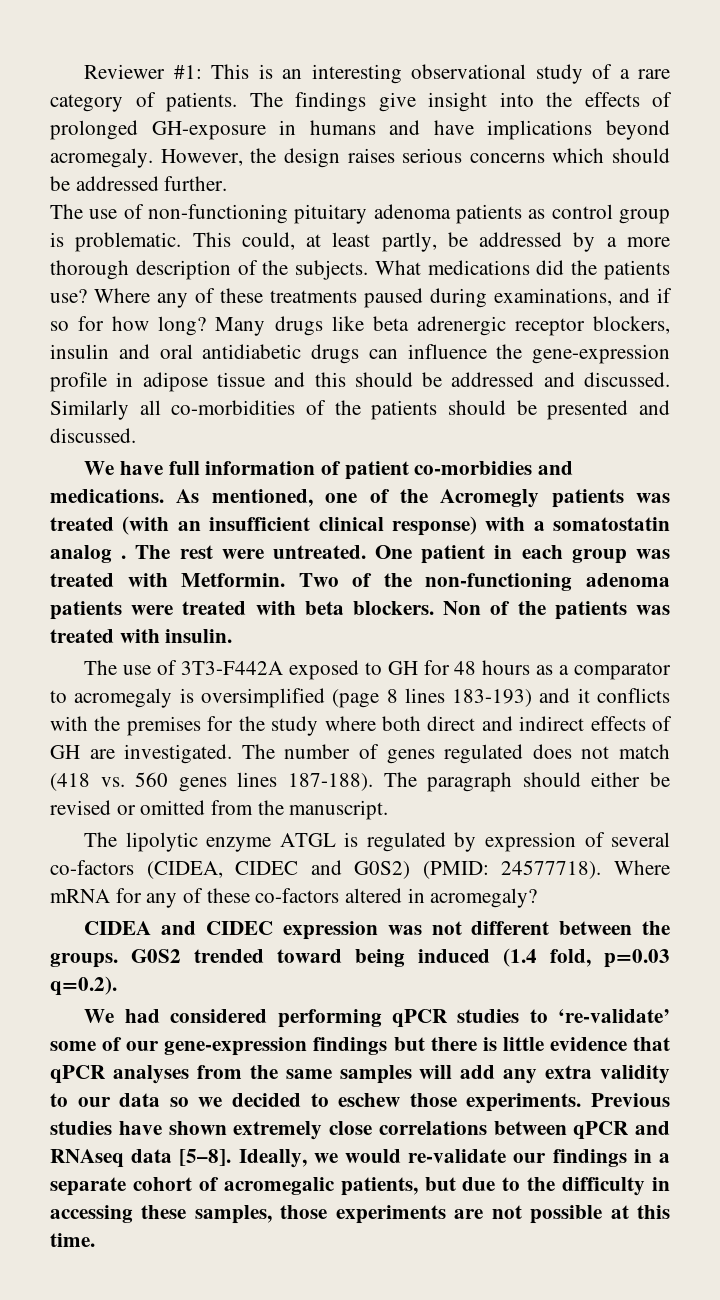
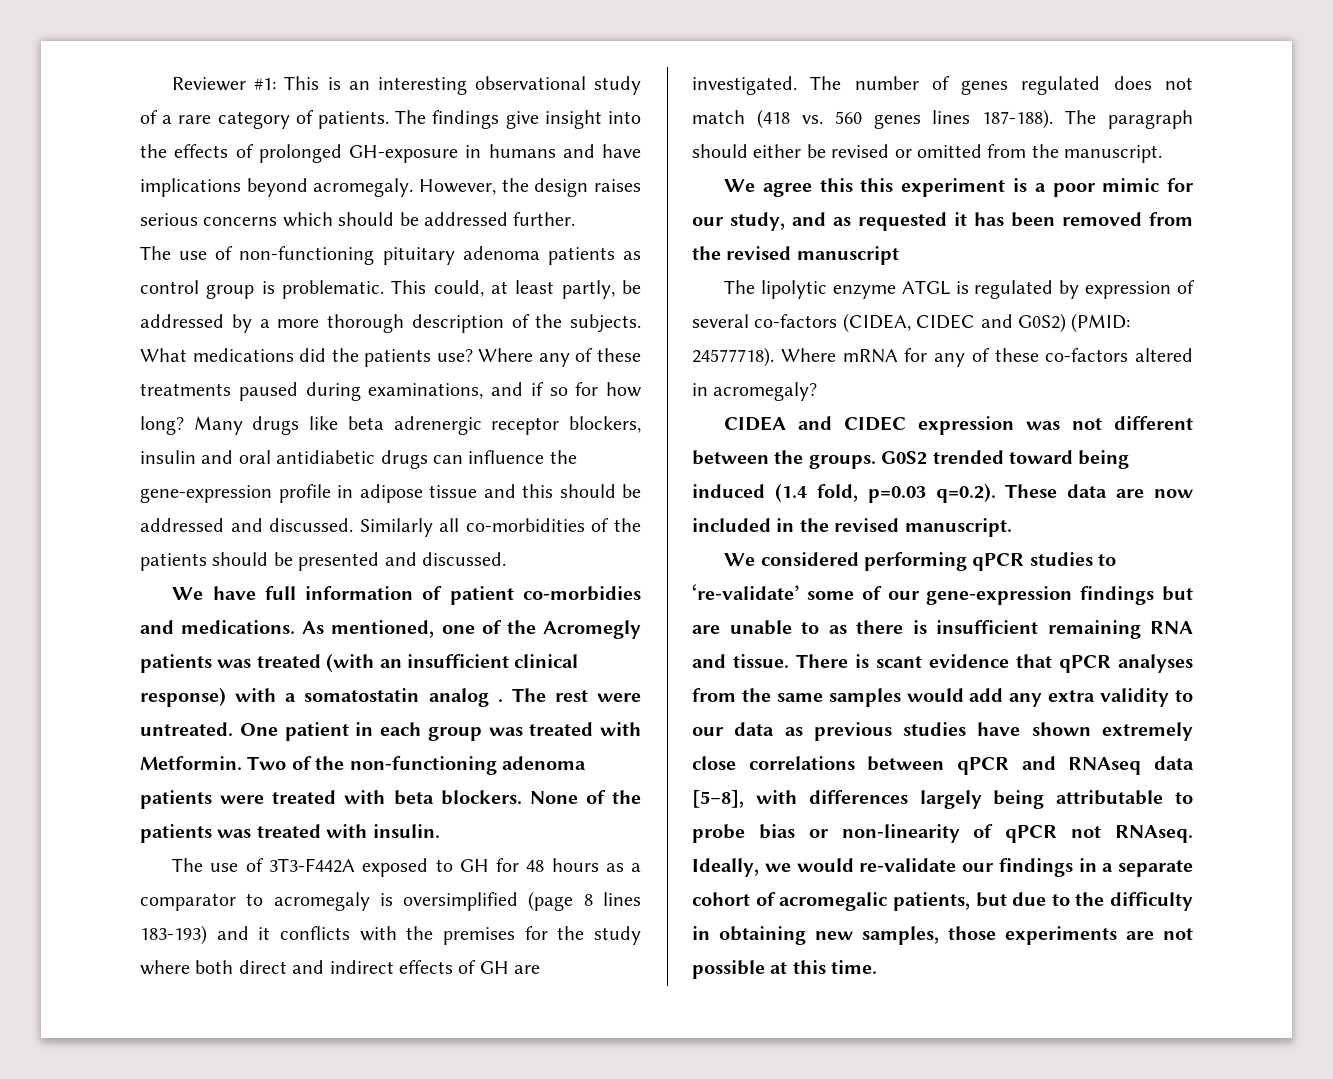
- Two of the non-functioning adenoma patients were treated with beta blockers. Non of the patients was treated with insulin.
+ Two of the non-functioning adenoma patients were treated with beta blockers. None of the patients was treated with insulin.
+ We agree this this experiment is a poor mimic for our study, and as requested it has been removed from the revised manuscript
- G0S2 trended toward being induced (1.4 fold, p=0.03 q=0.2).
- We had considered performing qPCR studies to ‘re-validate’ some of our gene-expression findings but there is little evidence that qPCR analyses from the same samples will add any extra validity to our data so we decided to eschew those experiments. Previous studies have shown extremely close correlations between qPCR and RNAseq data [5–8].
+ G0S2 trended toward being induced (1.4 fold, p=0.03 q=0.2). These data are now included in the revised manuscript.
+ We considered performing qPCR studies to ‘re-validate’ some of our gene-expression findings but are unable to as there is insufficient remaining RNA and tissue. There is scant evidence that qPCR analyses from the same samples would add any extra validity to our data as previous studies have shown extremely close correlations between qPCR and RNAseq data [5–8], with differences largely being attributable to probe bias or non-linearity of qPCR not RNAseq.
- Ideally, we would re-validate our findings in a separate cohort of acromegalic patients, but due to the difficulty in accessing these samples, those experiments are not possible at this time.
+ Ideally, we would re-validate our findings in a separate cohort of acromegalic patients, but due to the difficulty in obtaining new samples, those experiments are not possible at this time.

